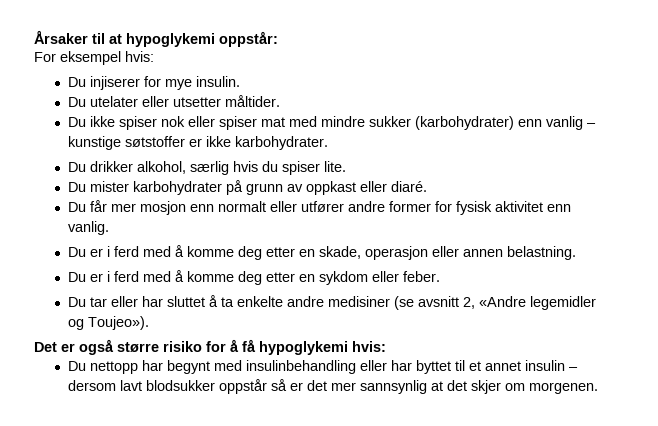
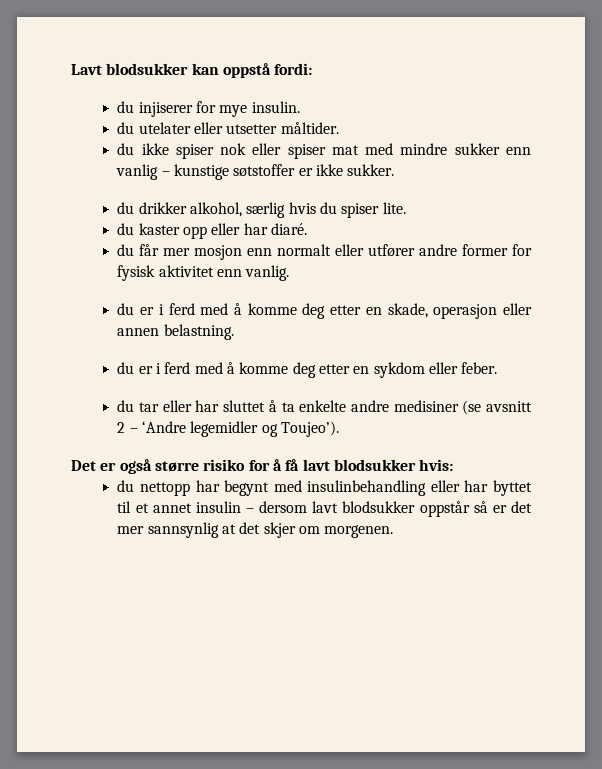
- Årsaker til at hypoglykemi oppstår:
- For eksempel hvis:
- Du injiserer for mye insulin.
+ Lavt blodsukker kan oppstå fordi:
+ du injiserer for mye insulin.
- Du utelater eller utsetter måltider.
+ du utelater eller utsetter måltider.
- Du ikke spiser nok eller spiser mat med mindre sukker (karbohydrater) enn vanlig – kunstige søtstoffer er ikke karbohydrater.
- Du drikker alkohol, særlig hvis du spiser lite.
+ du ikke spiser nok eller spiser mat med mindre sukker enn vanlig – kunstige søtstoffer er ikke sukker.
+ du drikker alkohol, særlig hvis du spiser lite.
- Du mister karbohydrater på grunn av oppkast eller diaré.
+ du kaster opp eller har diaré.
- Du får mer mosjon enn normalt eller utfører andre former for fysisk aktivitet enn vanlig.
+ du får mer mosjon enn normalt eller utfører andre former for fysisk aktivitet enn vanlig.
- Du er i ferd med å komme deg etter en skade, operasjon eller annen belastning.
+ du er i ferd med å komme deg etter en skade, operasjon eller annen belastning.
- Du er i ferd med å komme deg etter en sykdom eller feber.
+ du er i ferd med å komme deg etter en sykdom eller feber.
- Du tar eller har sluttet å ta enkelte andre medisiner (se avsnitt 2, «Andre legemidler og Toujeo»).
+ du tar eller har sluttet å ta enkelte andre medisiner (se avsnitt 2 – ‘Andre legemidler og Toujeo’).
- Det er også større risiko for å få hypoglykemi hvis:
- Du nettopp har begynt med insulinbehandling eller har byttet til et annet insulin – dersom lavt blodsukker oppstår så er det mer sannsynlig at det skjer om morgenen.
+ Det er også større risiko for å få lavt blodsukker hvis:
+ du nettopp har begynt med insulinbehandling eller har byttet til et annet insulin – dersom lavt blodsukker oppstår så er det mer sannsynlig at det skjer om morgenen.

